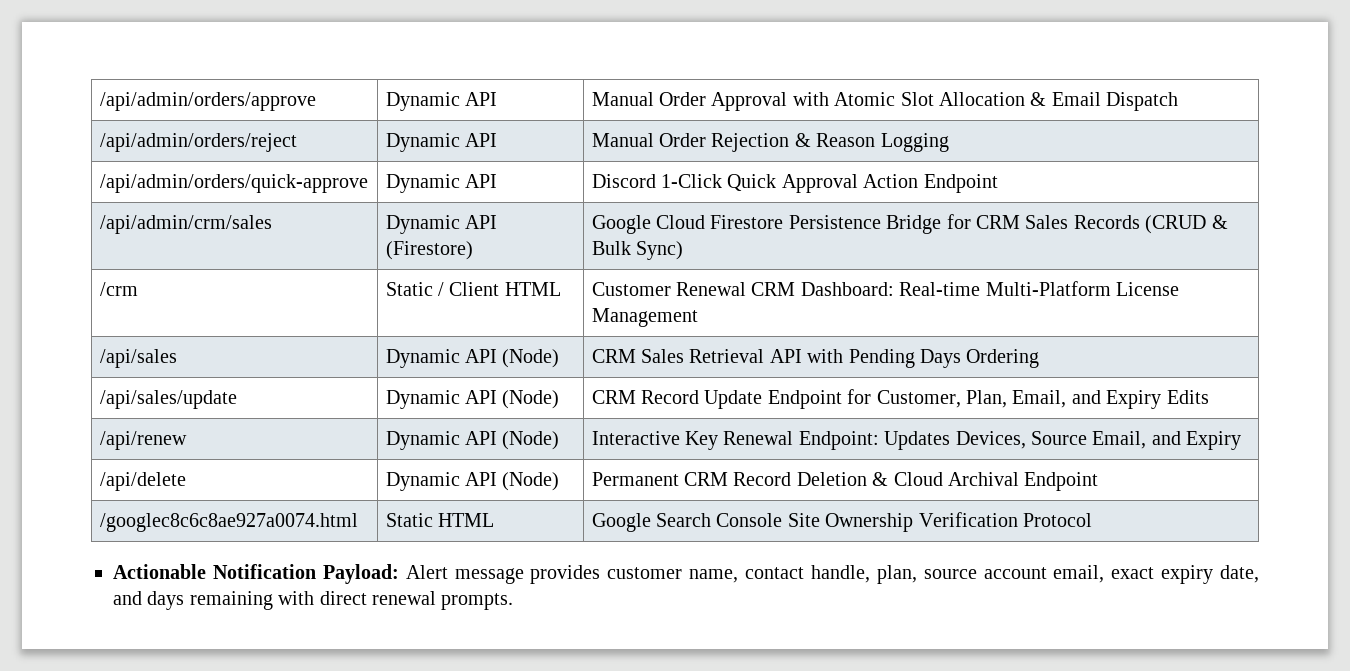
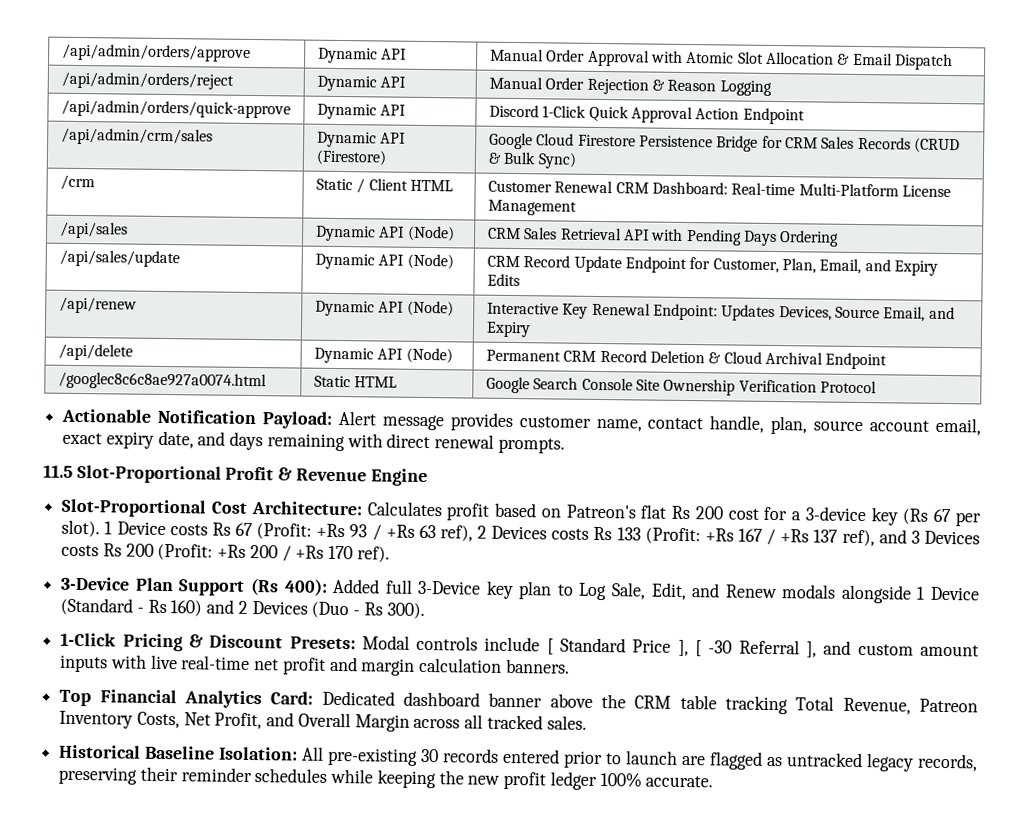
+ 11.5 Slot-Proportional Profit & Revenue Engine
+ Slot-Proportional Cost Architecture: Calculates profit based on Patreon's flat Rs 200 cost for a 3-device key (Rs 67 per slot). 1 Device costs Rs 67 (Profit: +Rs 93 / +Rs 63 ref), 2 Devices costs Rs 133 (Profit: +Rs 167 / +Rs 137 ref), and 3 Devices costs Rs 200 (Profit: +Rs 200 / +Rs 170 ref).
+ 3-Device Plan Support (Rs 400): Added full 3-Device key plan to Log Sale, Edit, and Renew modals alongside 1 Device (Standard - Rs 160) and 2 Devices (Duo - Rs 300).
+ 1-Click Pricing & Discount Presets: Modal controls include [ Standard Price ], [ -30 Referral ], and custom amount inputs with live real-time net profit and margin calculation banners.
+ Top Financial Analytics Card: Dedicated dashboard banner above the CRM table tracking Total Revenue, Patreon Inventory Costs, Net Profit, and Overall Margin across all tracked sales.
+ Historical Baseline Isolation: All pre-existing 30 records entered prior to launch are flagged as untracked legacy records, preserving their reminder schedules while keeping the new profit ledger 100% accurate.

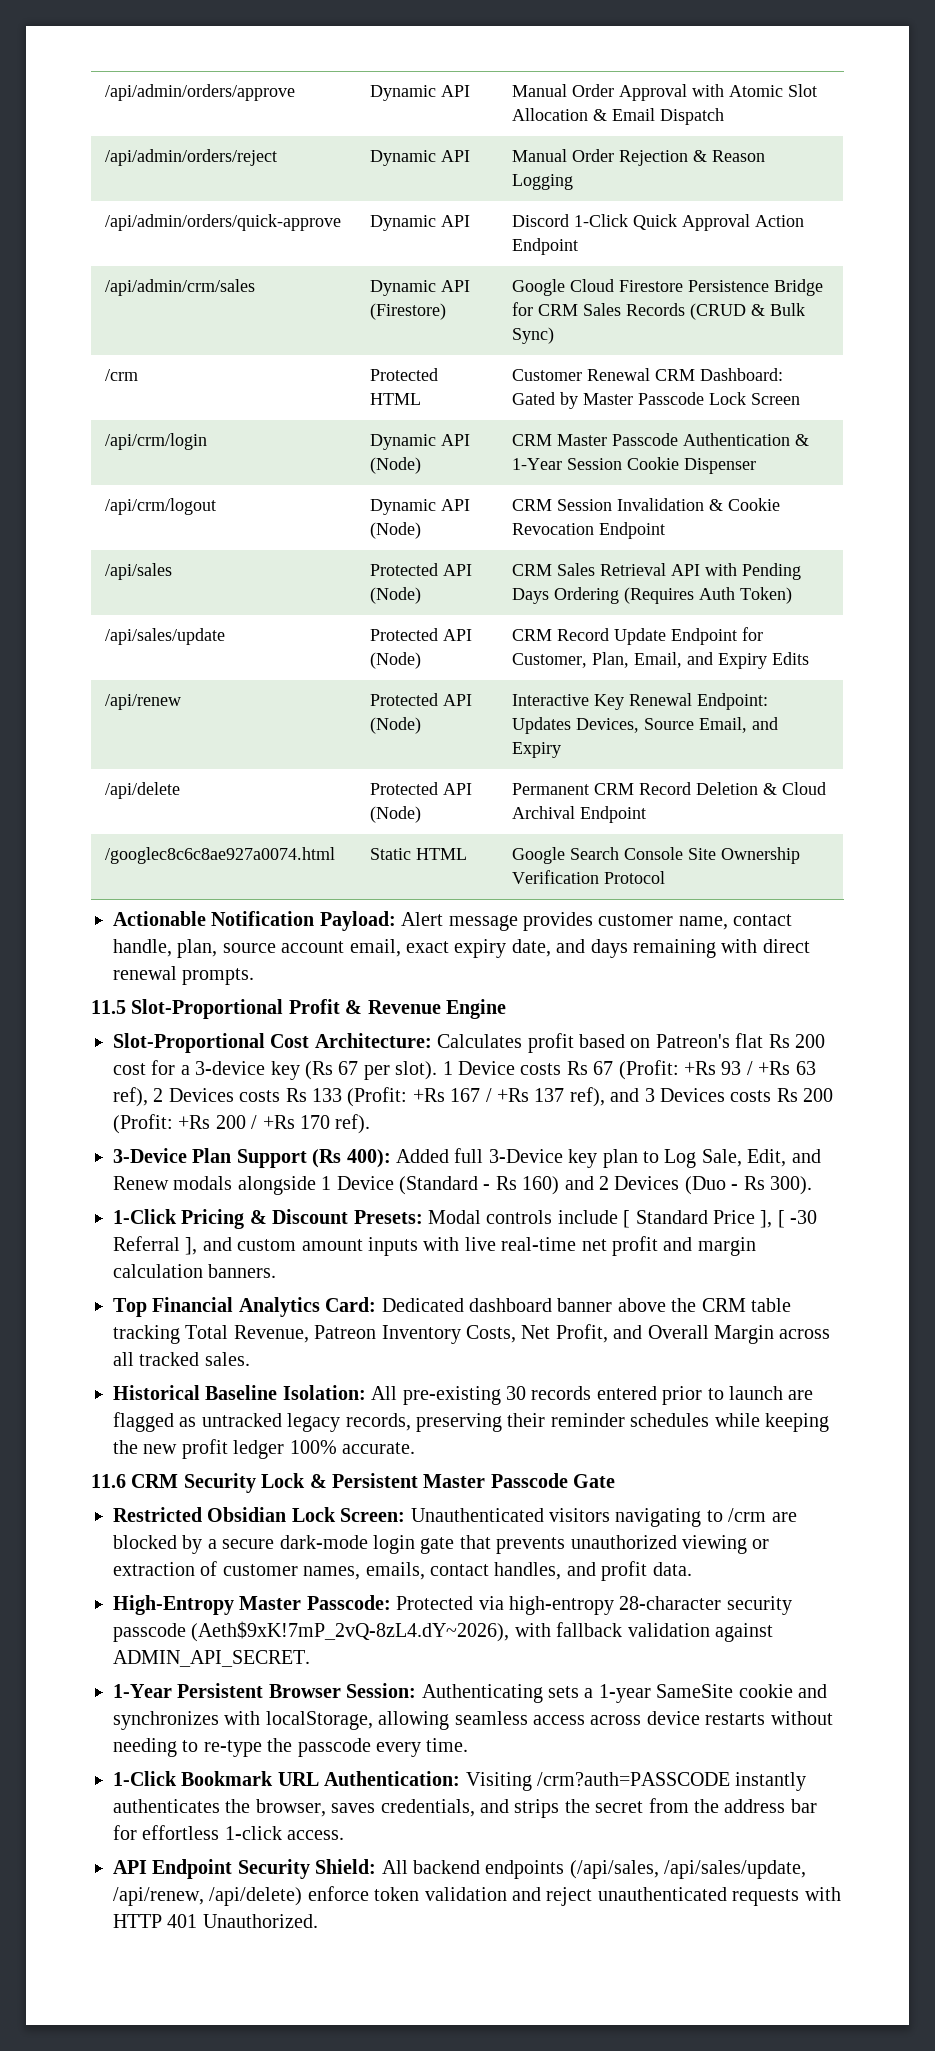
- /crm | Static / Client HTML | Customer Renewal CRM Dashboard: Real-time Multi-Platform License Management
+ /crm | Protected HTML | Customer Renewal CRM Dashboard: Gated by Master Passcode Lock Screen
+ /api/crm/login | Dynamic API (Node) | CRM Master Passcode Authentication & 1-Year Session Cookie Dispenser
+ /api/crm/logout | Dynamic API (Node) | CRM Session Invalidation & Cookie Revocation Endpoint
- /api/sales | Dynamic API (Node) | CRM Sales Retrieval API with Pending Days Ordering
+ /api/sales | Protected API (Node) | CRM Sales Retrieval API with Pending Days Ordering (Requires Auth Token)
- /api/sales/update | Dynamic API (Node) | CRM Record Update Endpoint for Customer, Plan, Email, and Expiry Edits
+ /api/sales/update | Protected API (Node) | CRM Record Update Endpoint for Customer, Plan, Email, and Expiry Edits
- /api/renew | Dynamic API (Node) | Interactive Key Renewal Endpoint: Updates Devices, Source Email, and Expiry
+ /api/renew | Protected API (Node) | Interactive Key Renewal Endpoint: Updates Devices, Source Email, and Expiry
- /api/delete | Dynamic API (Node) | Permanent CRM Record Deletion & Cloud Archival Endpoint
+ /api/delete | Protected API (Node) | Permanent CRM Record Deletion & Cloud Archival Endpoint
+ 11.6 CRM Security Lock & Persistent Master Passcode Gate
+ Restricted Obsidian Lock Screen: Unauthenticated visitors navigating to /crm are blocked by a secure dark-mode login gate that prevents unauthorized viewing or extraction of customer names, emails, contact handles, and profit data.
+ High-Entropy Master Passcode: Protected via high-entropy 28-character security passcode (Aeth$9xK!7mP_2vQ-8zL4.dY~2026), with fallback validation against ADMIN_API_SECRET.
+ 1-Year Persistent Browser Session: Authenticating sets a 1-year SameSite cookie and synchronizes with localStorage, allowing seamless access across device restarts without needing to re-type the passcode every time.
+ 1-Click Bookmark URL Authentication: Visiting /crm?auth=PASSCODE instantly authenticates the browser, saves credentials, and strips the secret from the address bar for effortless 1-click access.
+ API Endpoint Security Shield: All backend endpoints (/api/sales, /api/sales/update, /api/renew, /api/delete) enforce token validation and reject unauthenticated requests with HTTP 401 Unauthorized.

